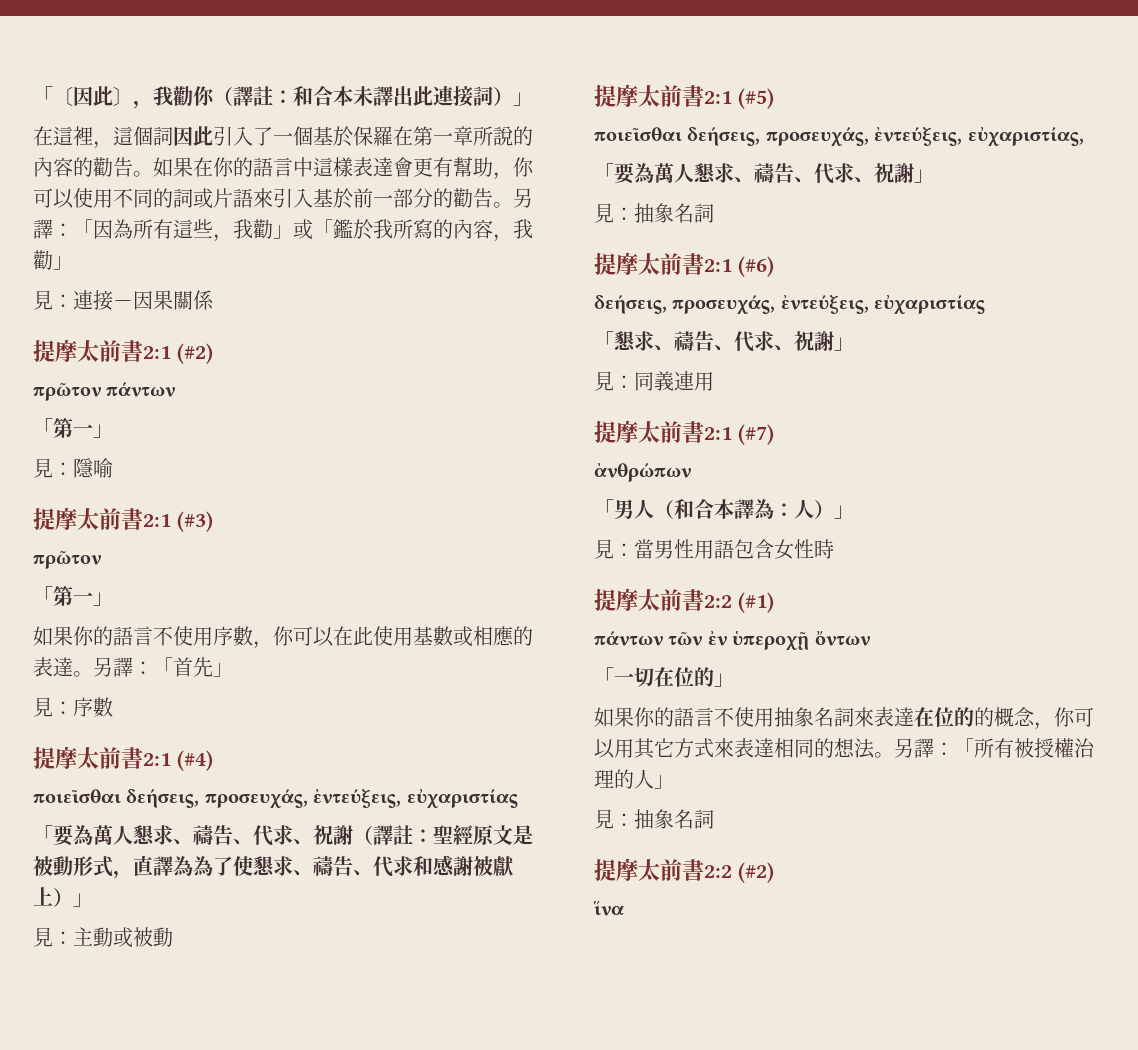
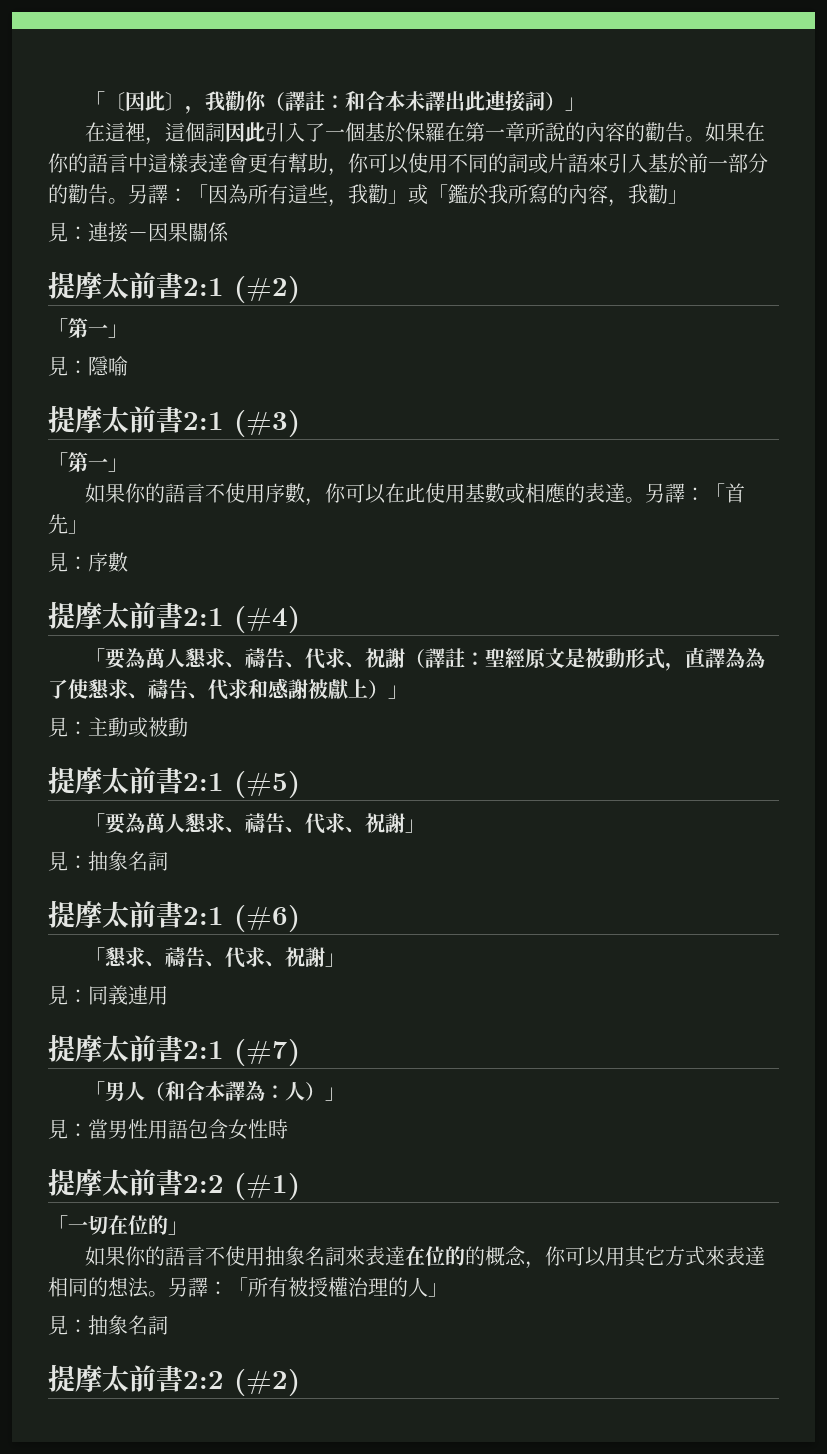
- πρῶτον πάντων
  提摩太前書2:1 (#3)
- πρῶτον
- ποιεῖσθαι δεήσεις, προσευχάς, ἐντεύξεις, εὐχαριστίας
- ποιεῖσθαι δεήσεις, προσευχάς, ἐντεύξεις, εὐχαριστίας,
  提摩太前書2:1 (#6)
- δεήσεις, προσευχάς, ἐντεύξεις, εὐχαριστίας
- ἀνθρώπων
- πάντων τῶν ἐν ὑπεροχῇ ὄντων
- ἵνα

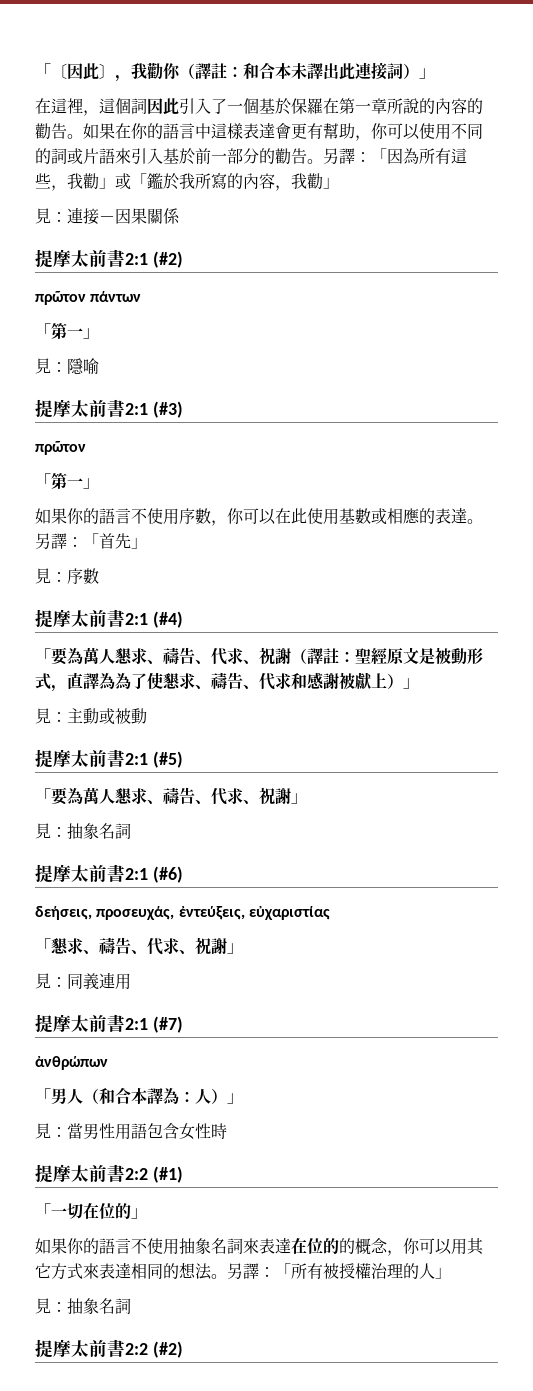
+ πρῶτον πάντων
  提摩太前書2:1 (#3)
+ πρῶτον
+ δεήσεις, προσευχάς, ἐντεύξεις, εὐχαριστίας
+ ἀνθρώπων

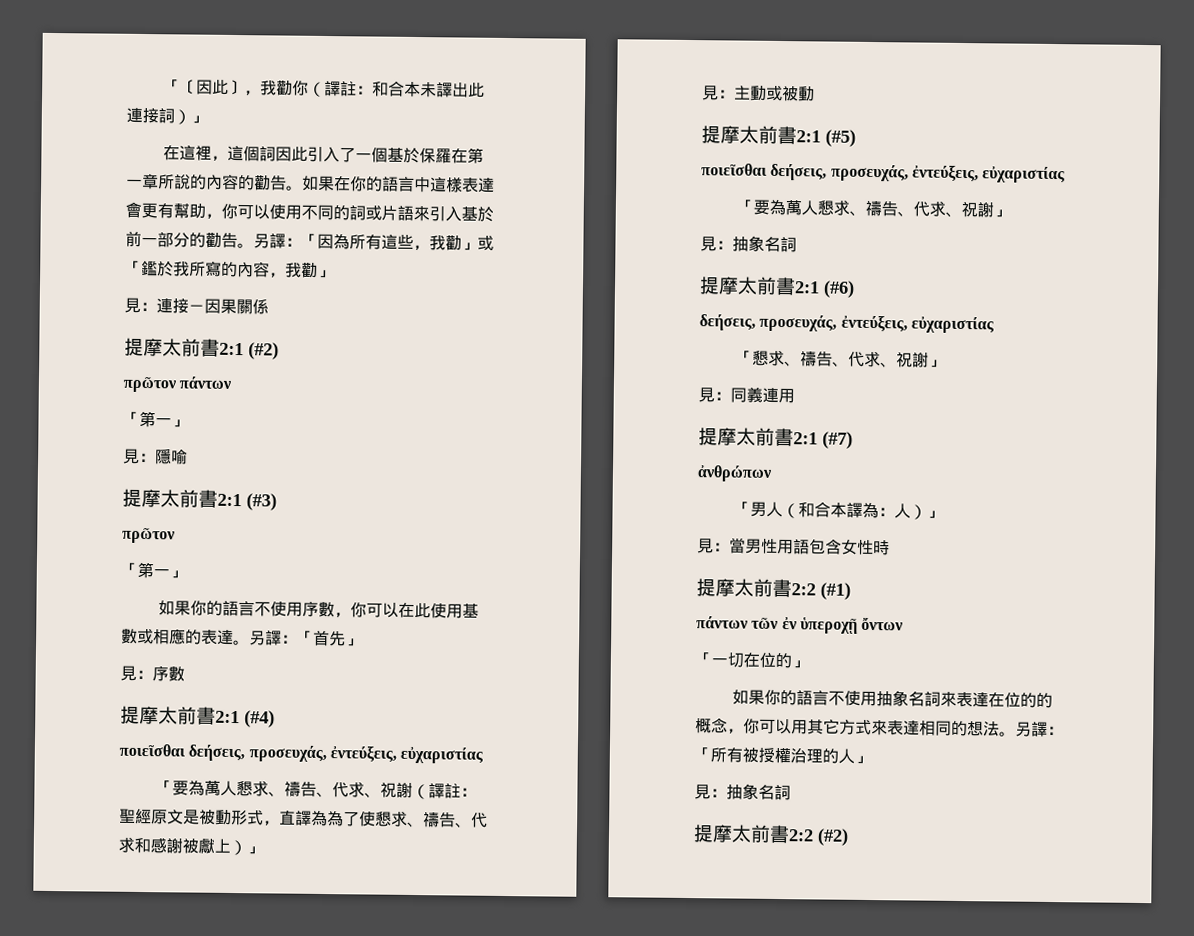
  提摩太前書2:1 (#4)
+ ποιεῖσθαι δεήσεις, προσευχάς, ἐντεύξεις, εὐχαριστίας
  提摩太前書2:1 (#5)
+ ποιεῖσθαι δεήσεις, προσευχάς, ἐντεύξεις, εὐχαριστίας
+ πάντων τῶν ἐν ὑπεροχῇ ὄντων

